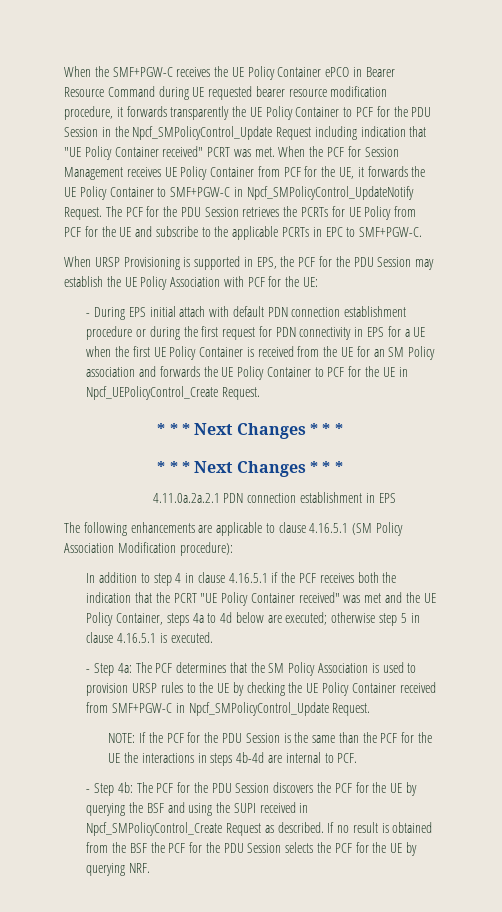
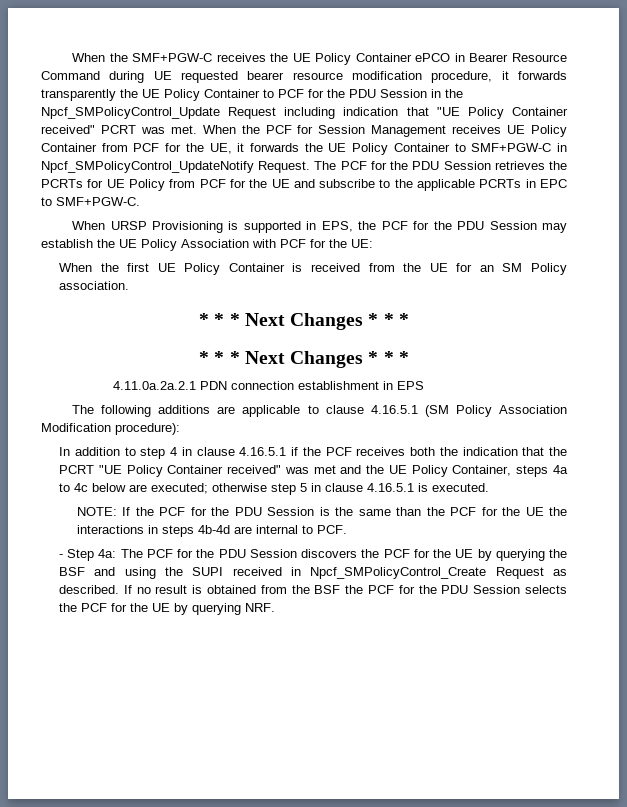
- - During EPS initial attach with default PDN connection establishment procedure or during the first request for PDN connectivity in EPS for a UE when the first UE Policy Container is received from the UE for an SM Policy association and forwards the UE Policy Container to PCF for the UE in Npcf_UEPolicyControl_Create Request.
+ When the first UE Policy Container is received from the UE for an SM Policy association.
- The following enhancements are applicable to clause 4.16.5.1 (SM Policy Association Modification procedure):
+ The following additions are applicable to clause 4.16.5.1 (SM Policy Association Modification procedure):
- In addition to step 4 in clause 4.16.5.1 if the PCF receives both the indication that the PCRT "UE Policy Container received" was met and the UE Policy Container, steps 4a to 4d below are executed; otherwise step 5 in clause 4.16.5.1 is executed.
+ In addition to step 4 in clause 4.16.5.1 if the PCF receives both the indication that the PCRT "UE Policy Container received" was met and the UE Policy Container, steps 4a to 4c below are executed; otherwise step 5 in clause 4.16.5.1 is executed.
- - Step 4a: The PCF determines that the SM Policy Association is used to provision URSP rules to the UE by checking the UE Policy Container received from SMF+PGW-C in Npcf_SMPolicyControl_Update Request.
- - Step 4b: The PCF for the PDU Session discovers the PCF for the UE by querying the BSF and using the SUPI received in Npcf_SMPolicyControl_Create Request as described.
+ - Step 4a: The PCF for the PDU Session discovers the PCF for the UE by querying the BSF and using the SUPI received in Npcf_SMPolicyControl_Create Request as described.

